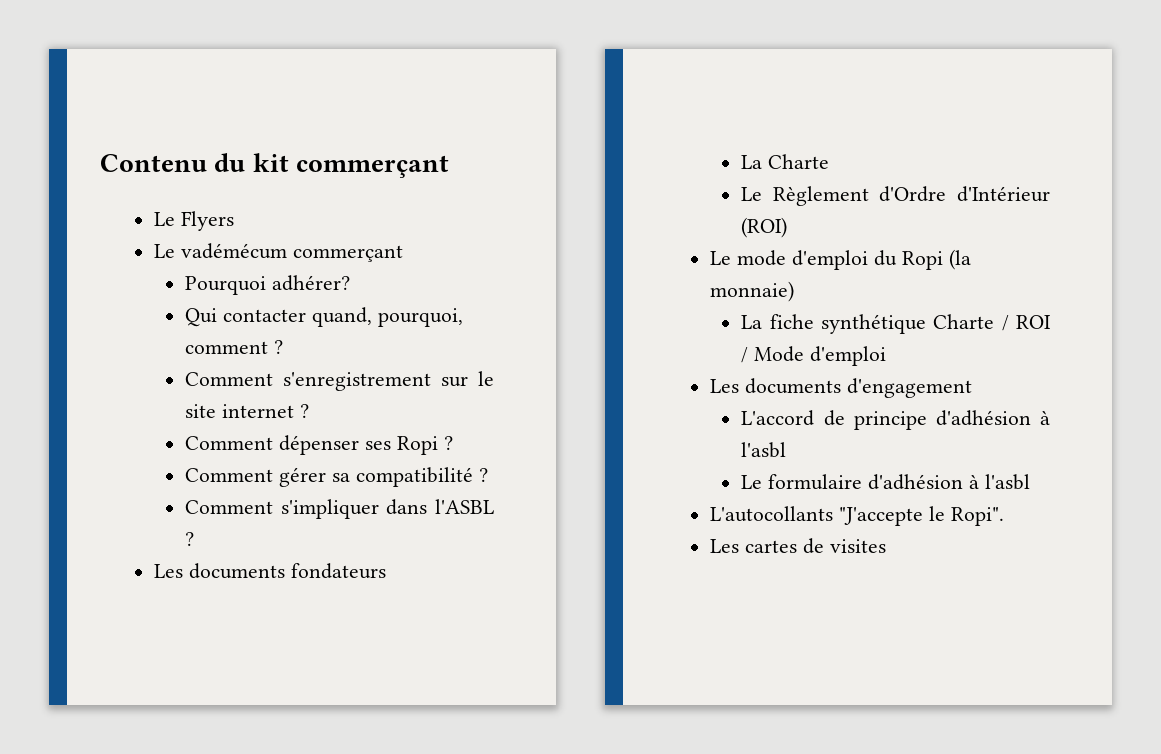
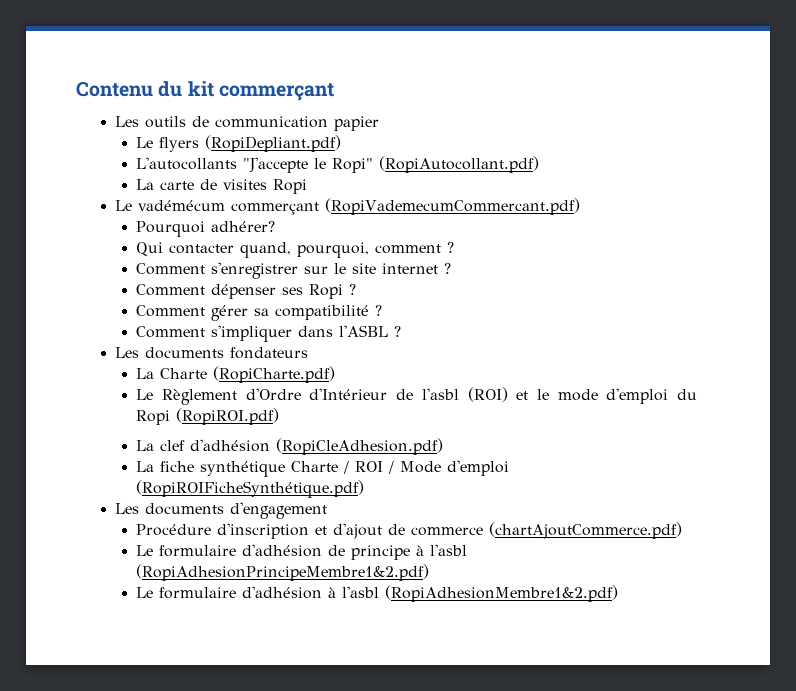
- Le Flyers
+ Les outils de communication papier
+ Le flyers (RopiDepliant.pdf)
+ L'autocollants "J'accepte le Ropi" (RopiAutocollant.pdf)
+ La carte de visites Ropi
- Le vadémécum commerçant
+ Le vadémécum commerçant (RopiVademecumCommercant.pdf)
- Comment s'enregistrement sur le site internet ?
+ Comment s'enregistrer sur le site internet ?
- La Charte
+ La Charte (RopiCharte.pdf)
- Le Règlement d'Ordre d'Intérieur (ROI)
- Le mode d'emploi du Ropi (la monnaie)
+ Le Règlement d'Ordre d'Intérieur de l'asbl (ROI) et le mode d'emploi du Ropi (RopiROI.pdf)
+ La clef d'adhésion (RopiCleAdhesion.pdf)
- La fiche synthétique Charte / ROI / Mode d'emploi
+ La fiche synthétique Charte / ROI / Mode d'emploi (RopiROIFicheSynthétique.pdf)
- L'accord de principe d'adhésion à l'asbl
+ Procédure d'inscription et d'ajout de commerce (chartAjoutCommerce.pdf)
+ Le formulaire d'adhésion de principe à l'asbl (RopiAdhesionPrincipeMembre1&2.pdf)
- Le formulaire d'adhésion à l'asbl
- L'autocollants "J'accepte le Ropi".
- Les cartes de visites
+ Le formulaire d'adhésion à l'asbl (RopiAdhesionMembre1&2.pdf)

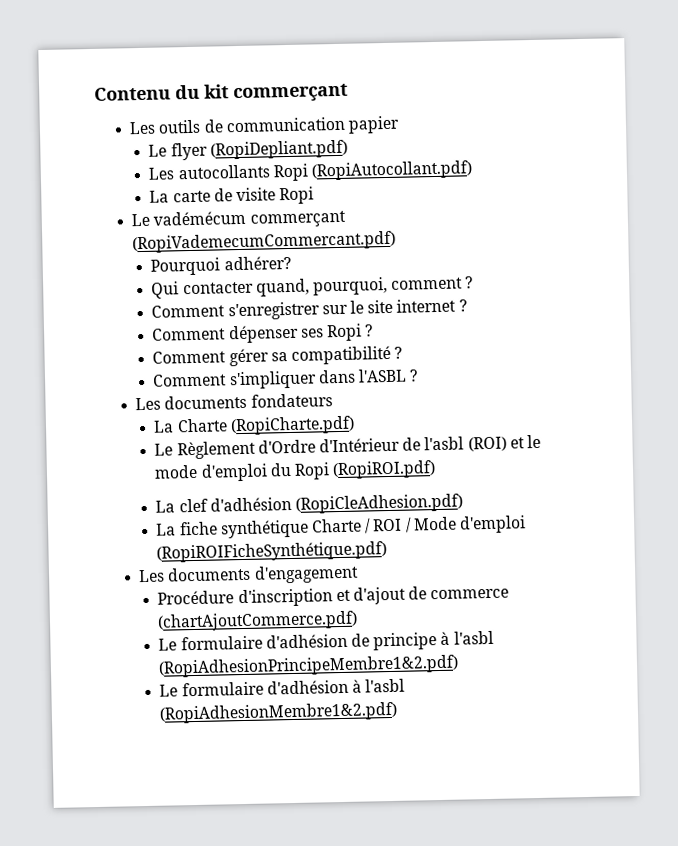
- Le flyers (RopiDepliant.pdf)
+ Le flyer (RopiDepliant.pdf)
- L'autocollants "J'accepte le Ropi" (RopiAutocollant.pdf)
+ Les autocollants Ropi (RopiAutocollant.pdf)
- La carte de visites Ropi
+ La carte de visite Ropi

